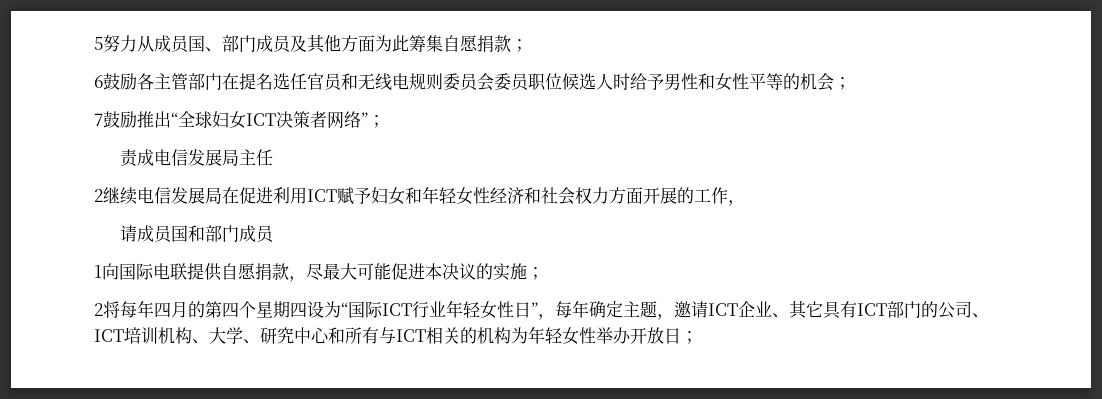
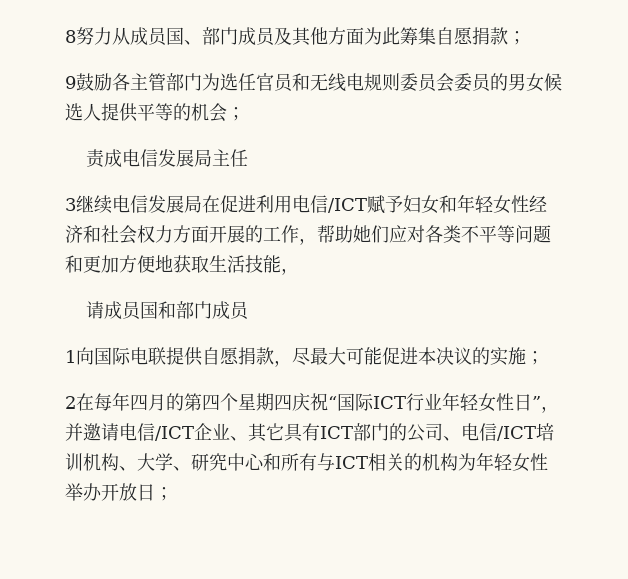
- 5努力从成员国、部门成员及其他方面为此筹集自愿捐款；
+ 8努力从成员国、部门成员及其他方面为此筹集自愿捐款；
- 6鼓励各主管部门在提名选任官员和无线电规则委员会委员职位候选人时给予男性和女性平等的机会；
- 7鼓励推出“全球妇女ICT决策者网络”；
+ 9鼓励各主管部门为选任官员和无线电规则委员会委员的男女候选人提供平等的机会；
- 2继续电信发展局在促进利用ICT赋予妇女和年轻女性经济和社会权力方面开展的工作，
+ 3继续电信发展局在促进利用电信/ICT赋予妇女和年轻女性经济和社会权力方面开展的工作，帮助她们应对各类不平等问题和更加方便地获取生活技能，
- 2将每年四月的第四个星期四设为“国际ICT行业年轻女性日”，每年确定主题，邀请ICT企业、其它具有ICT部门的公司、ICT培训机构、大学、研究中心和所有与ICT相关的机构为年轻女性举办开放日；
+ 2在每年四月的第四个星期四庆祝“国际ICT行业年轻女性日”，并邀请电信/ICT企业、其它具有ICT部门的公司、电信/ICT培训机构、大学、研究中心和所有与ICT相关的机构为年轻女性举办开放日；

